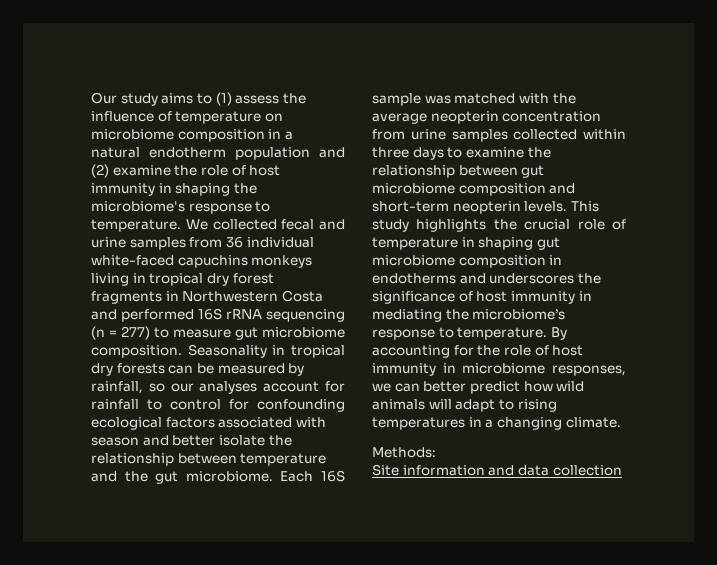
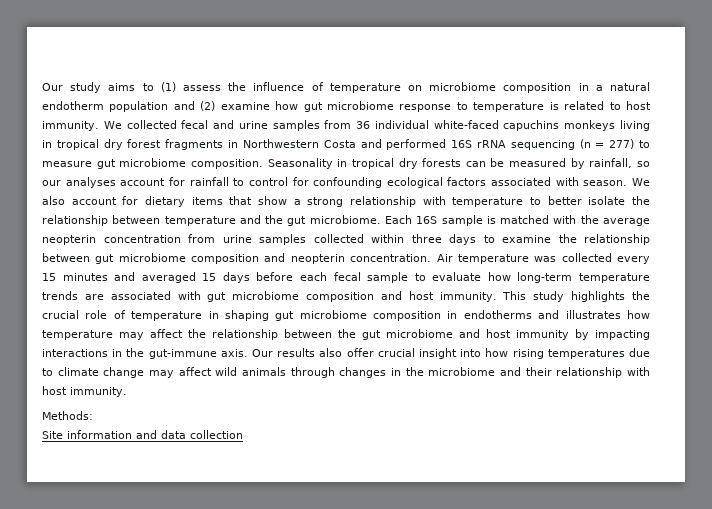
- Our study aims to (1) assess the influence of temperature on microbiome composition in a natural endotherm population and (2) examine the role of host immunity in shaping the microbiome's response to temperature.
+ Our study aims to (1) assess the influence of temperature on microbiome composition in a natural endotherm population and (2) examine how gut microbiome response to temperature is related to host immunity.
- Seasonality in tropical dry forests can be measured by rainfall, so our analyses account for rainfall to control for confounding ecological factors associated with season and better isolate the relationship between temperature and the gut microbiome.
+ Seasonality in tropical dry forests can be measured by rainfall, so our analyses account for rainfall to control for confounding ecological factors associated with season. We also account for dietary items that show a strong relationship with temperature to better isolate the relationship between temperature and the gut microbiome.
- Each 16S sample was matched with the average neopterin concentration from urine samples collected within three days to examine the relationship between gut microbiome composition and short-term neopterin levels.
+ Each 16S sample is matched with the average neopterin concentration from urine samples collected within three days to examine the relationship between gut microbiome composition and neopterin concentration. Air temperature was collected every 15 minutes and averaged 15 days before each fecal sample to evaluate how long-term temperature trends are associated with gut microbiome composition and host immunity.
- This study highlights the crucial role of temperature in shaping gut microbiome composition in endotherms and underscores the significance of host immunity in mediating the microbiome’s response to temperature. By accounting for the role of host immunity in microbiome responses, we can better predict how wild animals will adapt to rising temperatures in a changing climate.
+ This study highlights the crucial role of temperature in shaping gut microbiome composition in endotherms and illustrates how temperature may affect the relationship between the gut microbiome and host immunity by impacting interactions in the gut-immune axis. Our results also offer crucial insight into how rising temperatures due to climate change may affect wild animals through changes in the microbiome and their relationship with host immunity.

